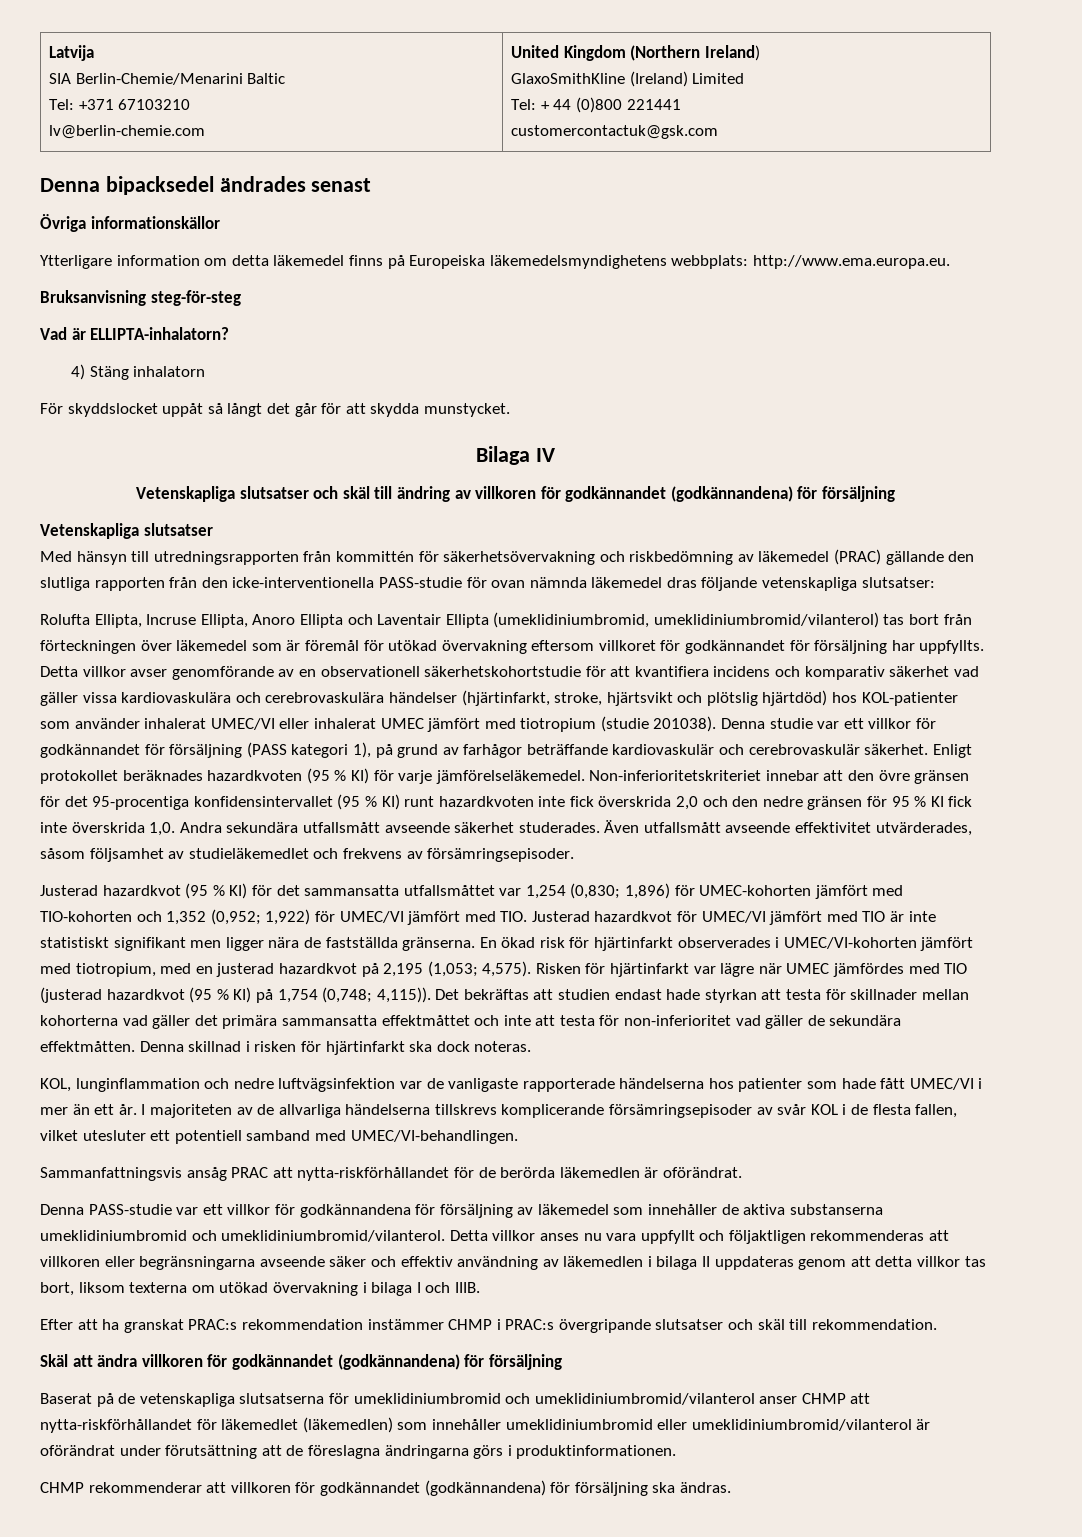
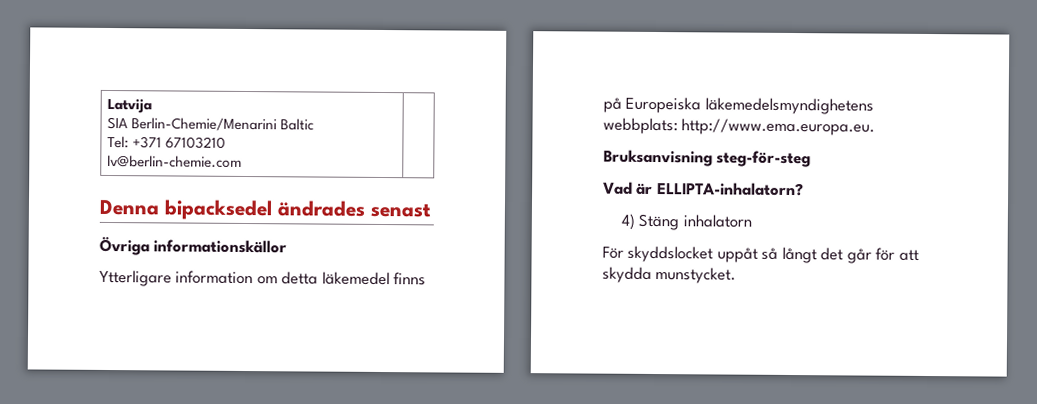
  Latvija
  SIA Berlin-Chemie/Menarini Baltic
  Tel: +371 67103210
- lv@berlin-chemie.com | United Kingdom (Northern Ireland)
- GlaxoSmithKline (Ireland) Limited
- Tel: + 44 (0)800 221441
- customercontactuk@gsk.com
+ lv@berlin-chemie.com |
- Bilaga IV
- Vetenskapliga slutsatser och skäl till ändring av villkoren för godkännandet (godkännandena) för försäljning
- Vetenskapliga slutsatser
- Med hänsyn till utredningsrapporten från kommittén för säkerhetsövervakning och riskbedömning av läkemedel (PRAC) gällande den slutliga rapporten från den icke-interventionella PASS-studie för ovan nämnda läkemedel dras följande vetenskapliga slutsatser:
- Rolufta Ellipta, Incruse Ellipta, Anoro Ellipta och Laventair Ellipta (umeklidiniumbromid, umeklidiniumbromid/vilanterol) tas bort från förteckningen över läkemedel som är föremål för utökad övervakning eftersom villkoret för godkännandet för försäljning har uppfyllts. Detta villkor avser genomförande av en observationell säkerhetskohortstudie för att kvantifiera incidens och komparativ säkerhet vad gäller vissa kardiovaskulära och cerebrovaskulära händelser (hjärtinfarkt, stroke, hjärtsvikt och plötslig hjärtdöd) hos KOL-patienter som använder inhalerat UMEC/VI eller inhalerat UMEC jämfört med tiotropium (studie 201038). Denna studie var ett villkor för godkännandet för försäljning (PASS kategori 1), på grund av farhågor beträffande kardiovaskulär och cerebrovaskulär säkerhet. Enligt protokollet beräknades hazardkvoten (95 % KI) för varje jämförelseläkemedel. Non-inferioritetskriteriet innebar att den övre gränsen för det 95-procentiga konfidensintervallet (95 % KI) runt hazardkvoten inte fick överskrida 2,0 och den nedre gränsen för 95 % KI fick inte överskrida 1,0. Andra sekundära utfallsmått avseende säkerhet studerades. Även utfallsmått avseende effektivitet utvärderades, såsom följsamhet av studieläkemedlet och frekvens av försämringsepisoder.
- Justerad hazardkvot (95 % KI) för det sammansatta utfallsmåttet var 1,254 (0,830; 1,896) för UMEC-kohorten jämfört med TIO-kohorten och 1,352 (0,952; 1,922) för UMEC/VI jämfört med TIO. Justerad hazardkvot för UMEC/VI jämfört med TIO är inte statistiskt signifikant men ligger nära de fastställda gränserna. En ökad risk för hjärtinfarkt observerades i UMEC/VI-kohorten jämfört med tiotropium, med en justerad hazardkvot på 2,195 (1,053; 4,575). Risken för hjärtinfarkt var lägre när UMEC jämfördes med TIO (justerad hazardkvot (95 % KI) på 1,754 (0,748; 4,115)). Det bekräftas att studien endast hade styrkan att testa för skillnader mellan kohorterna vad gäller det primära sammansatta effektmåttet och inte att testa för non-inferioritet vad gäller de sekundära effektmåtten. Denna skillnad i risken för hjärtinfarkt ska dock noteras.
- KOL, lunginflammation och nedre luftvägsinfektion var de vanligaste rapporterade händelserna hos patienter som hade fått UMEC/VI i mer än ett år. I majoriteten av de allvarliga händelserna tillskrevs komplicerande försämringsepisoder av svår KOL i de flesta fallen, vilket utesluter ett potentiell samband med UMEC/VI-behandlingen.
- Sammanfattningsvis ansåg PRAC att nytta-riskförhållandet för de berörda läkemedlen är oförändrat.
- Denna PASS-studie var ett villkor för godkännandena för försäljning av läkemedel som innehåller de aktiva substanserna umeklidiniumbromid och umeklidiniumbromid/vilanterol. Detta villkor anses nu vara uppfyllt och följaktligen rekommenderas att villkoren eller begränsningarna avseende säker och effektiv användning av läkemedlen i bilaga II uppdateras genom att detta villkor tas bort, liksom texterna om utökad övervakning i bilaga I och IIIB.
- Efter att ha granskat PRAC:s rekommendation instämmer CHMP i PRAC:s övergripande slutsatser och skäl till rekommendation.
- Skäl att ändra villkoren för godkännandet (godkännandena) för försäljning
- Baserat på de vetenskapliga slutsatserna för umeklidiniumbromid och umeklidiniumbromid/vilanterol anser CHMP att nytta-riskförhållandet för läkemedlet (läkemedlen) som innehåller umeklidiniumbromid eller umeklidiniumbromid/vilanterol är oförändrat under förutsättning att de föreslagna ändringarna görs i produktinformationen.
- CHMP rekommenderar att villkoren för godkännandet (godkännandena) för försäljning ska ändras.

